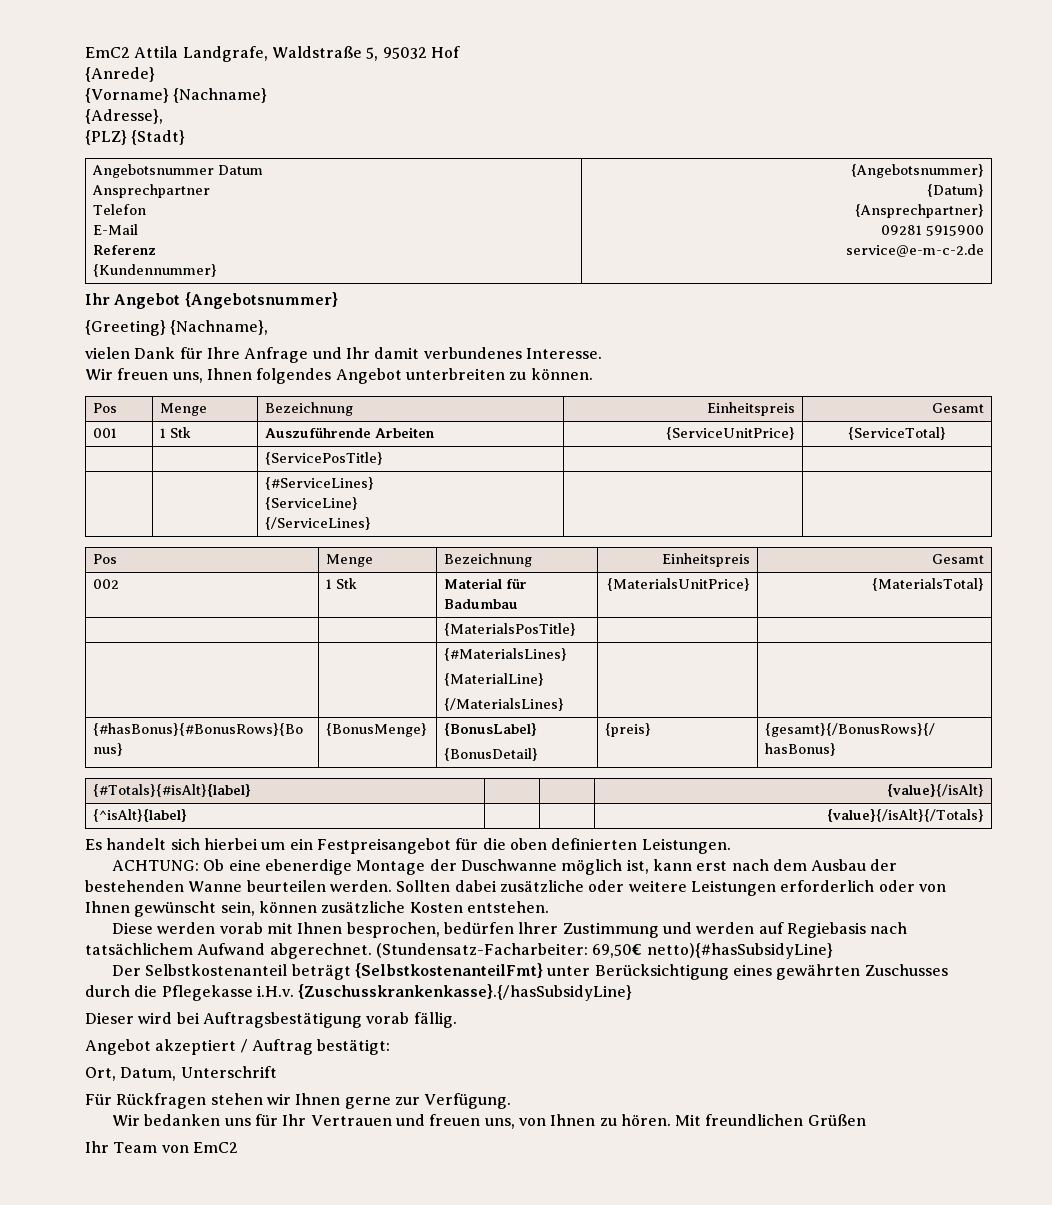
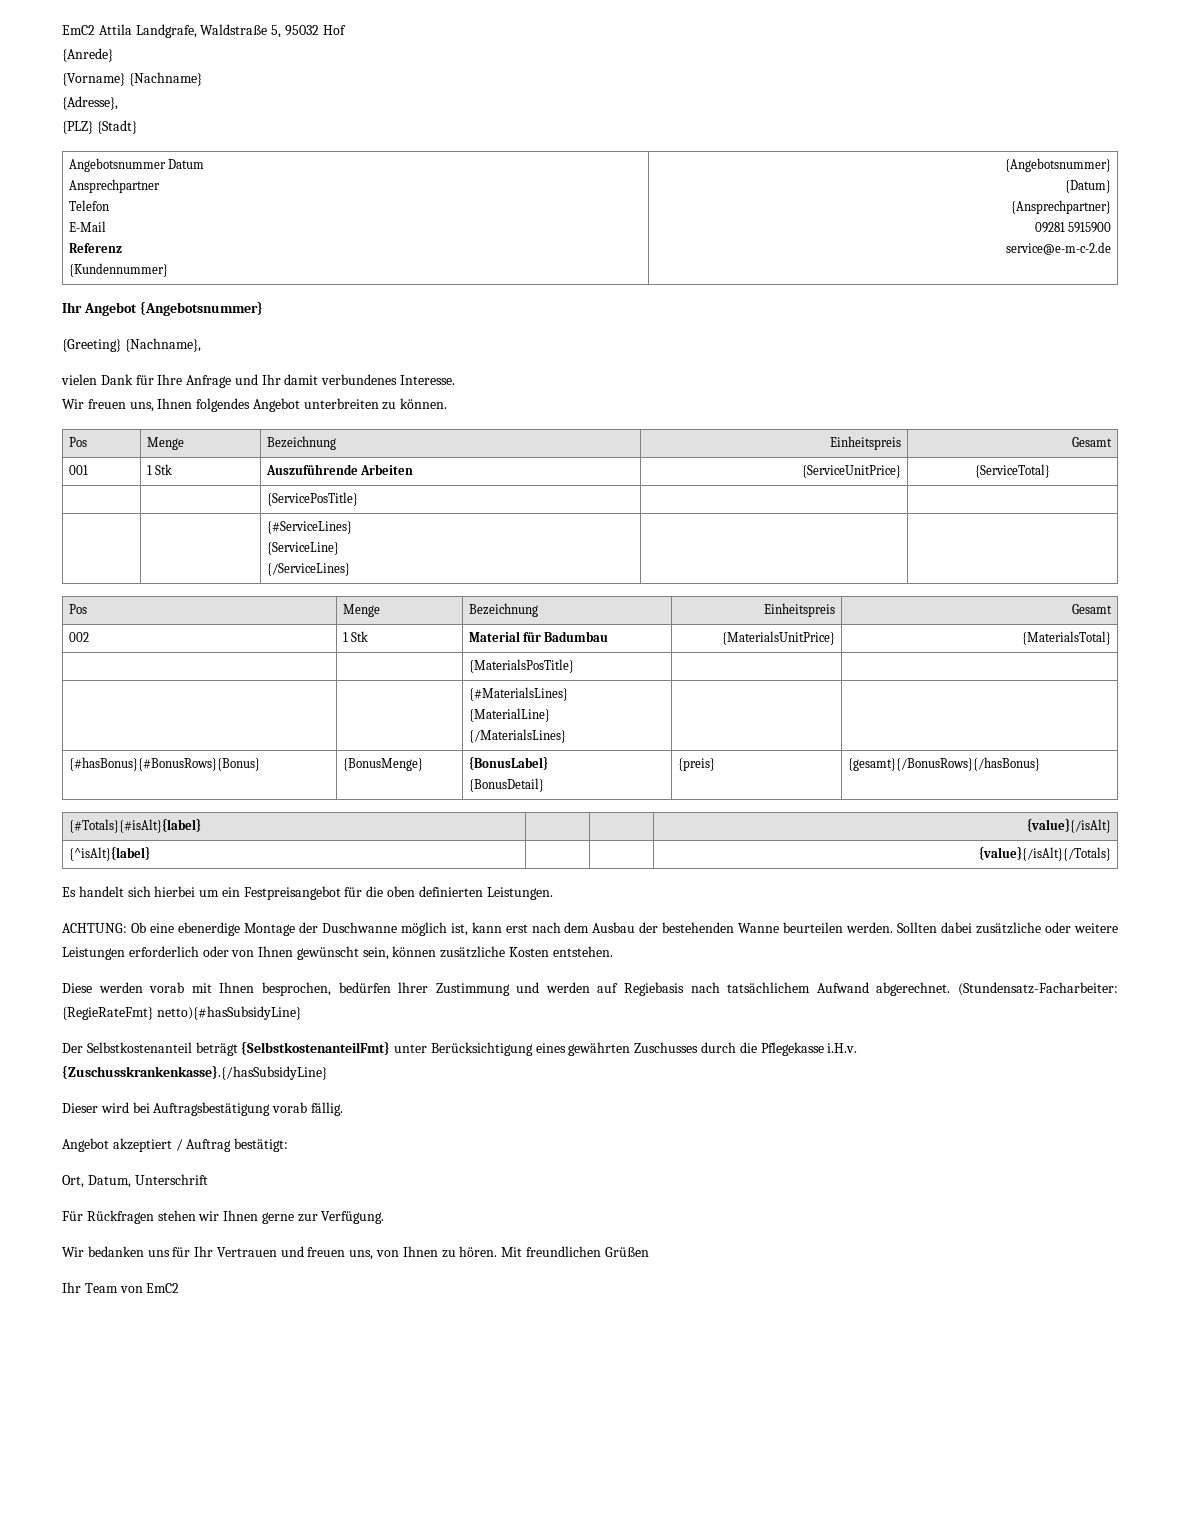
- (Stundensatz-Facharbeiter: 69,50€ netto){#hasSubsidyLine}
+ (Stundensatz-Facharbeiter: {RegieRateFmt} netto){#hasSubsidyLine}

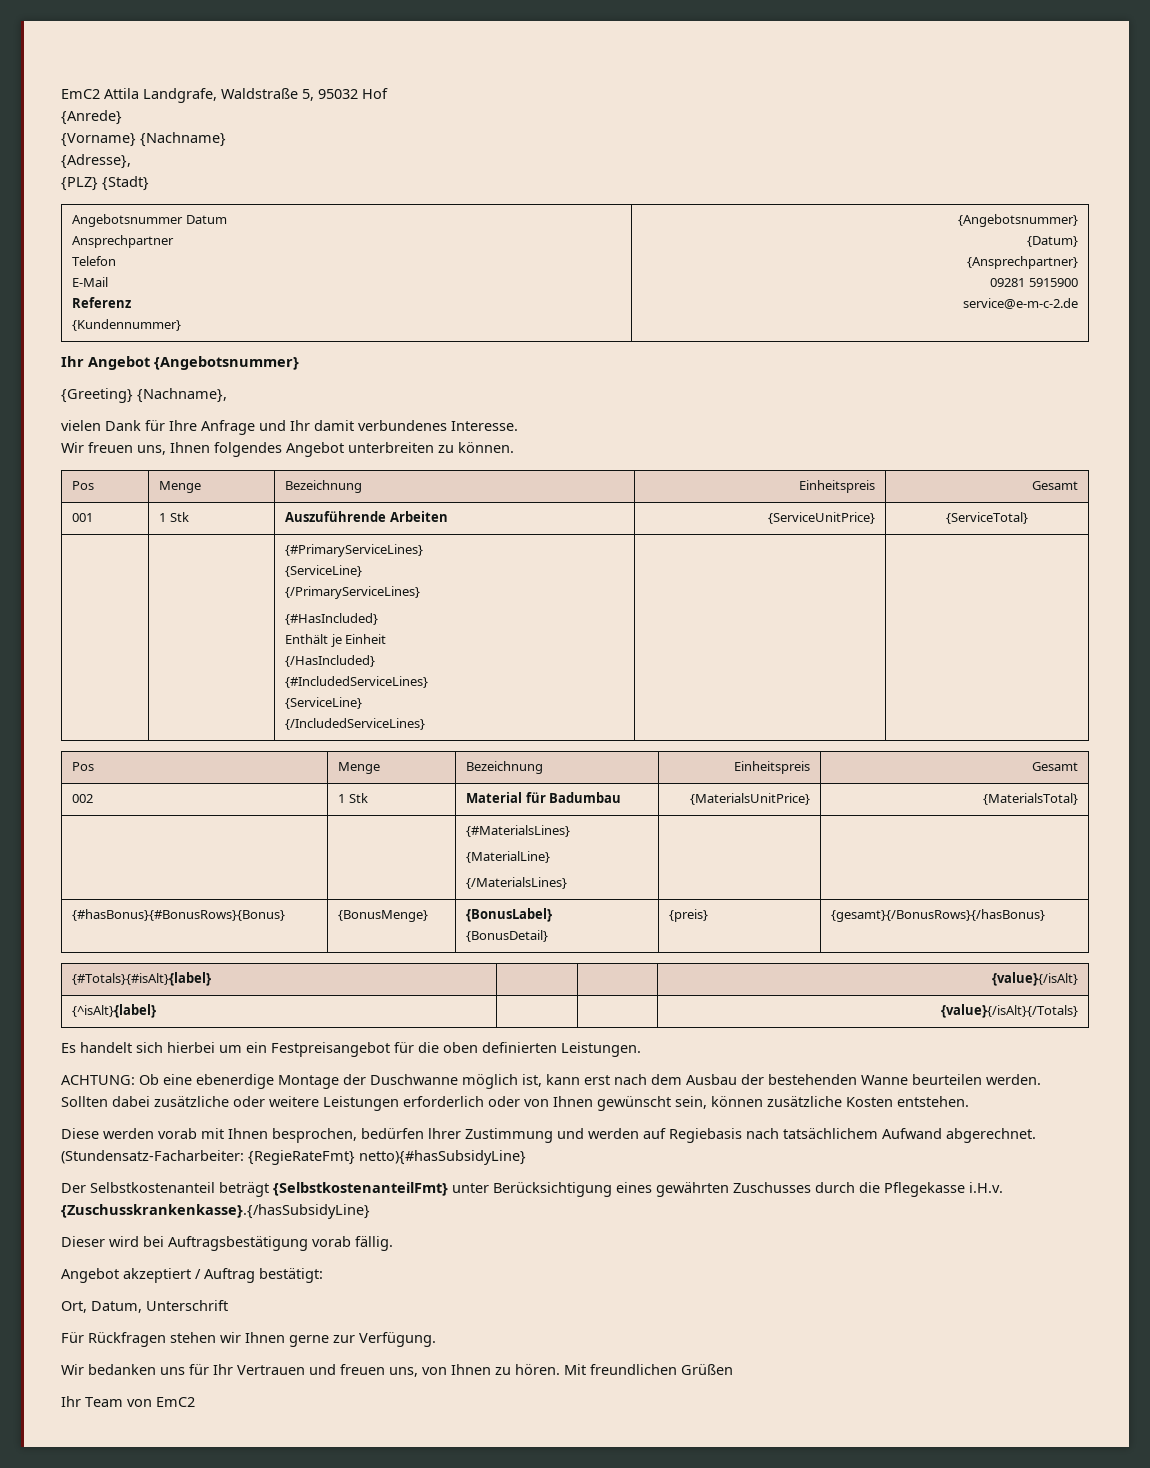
- | | {ServicePosTitle} | |
- | | {#ServiceLines}
+ | | {#PrimaryServiceLines}
  {ServiceLine}
- {/ServiceLines} | |
+ {/PrimaryServiceLines}
+ {#HasIncluded}
+ Enthält je Einheit
+ {/HasIncluded}
+ {#IncludedServiceLines}
+ {ServiceLine}
+ {/IncludedServiceLines} | |
- | | {MaterialsPosTitle} | |

